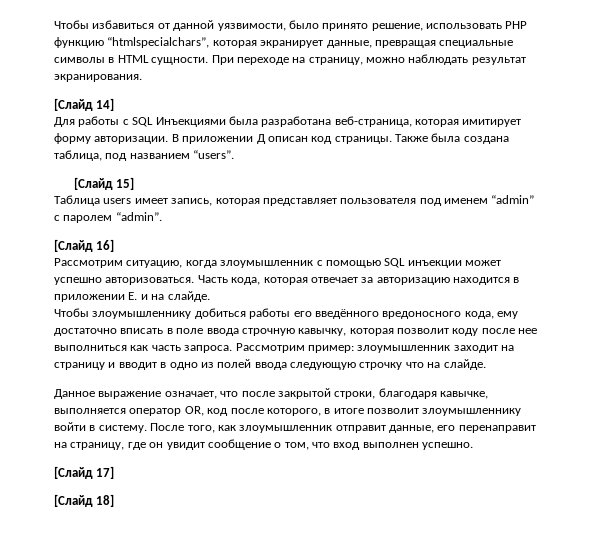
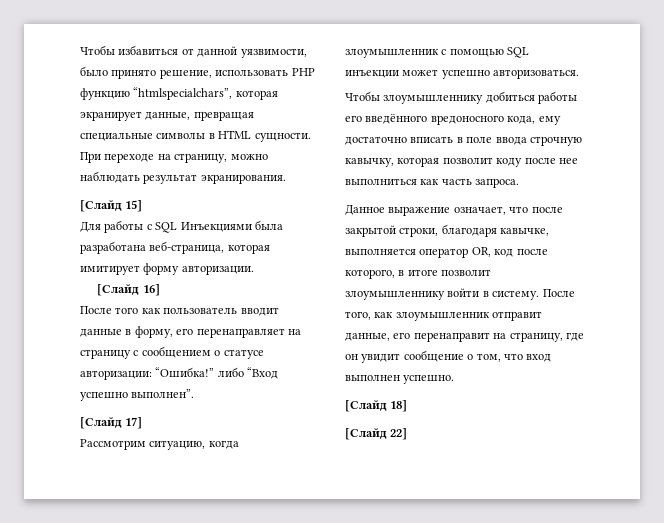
- [Слайд 14]
+ [Слайд 15]
- Для работы с SQL Инъекциями была разработана веб-страница, которая имитирует форму авторизации. В приложении Д описан код страницы. Также была создана таблица, под названием “users”.
- [Слайд 15]
- Таблица users имеет запись, которая представляет пользователя под именем “admin” с паролем “admin”.
+ Для работы с SQL Инъекциями была разработана веб-страница, которая имитирует форму авторизации.
  [Слайд 16]
+ После того как пользователь вводит данные в форму, его перенаправляет на страницу с сообщением о статусе авторизации: “Ошибка!” либо “Вход успешно выполнен”.
+ [Слайд 17]
- Часть кода, которая отвечает за авторизацию находится в приложении Е. и на слайде.
- Рассмотрим пример: злоумышленник заходит на страницу и вводит в одно из полей ввода следующую строчку что на слайде.
- [Слайд 17]
  [Слайд 18]
+ [Слайд 22]

